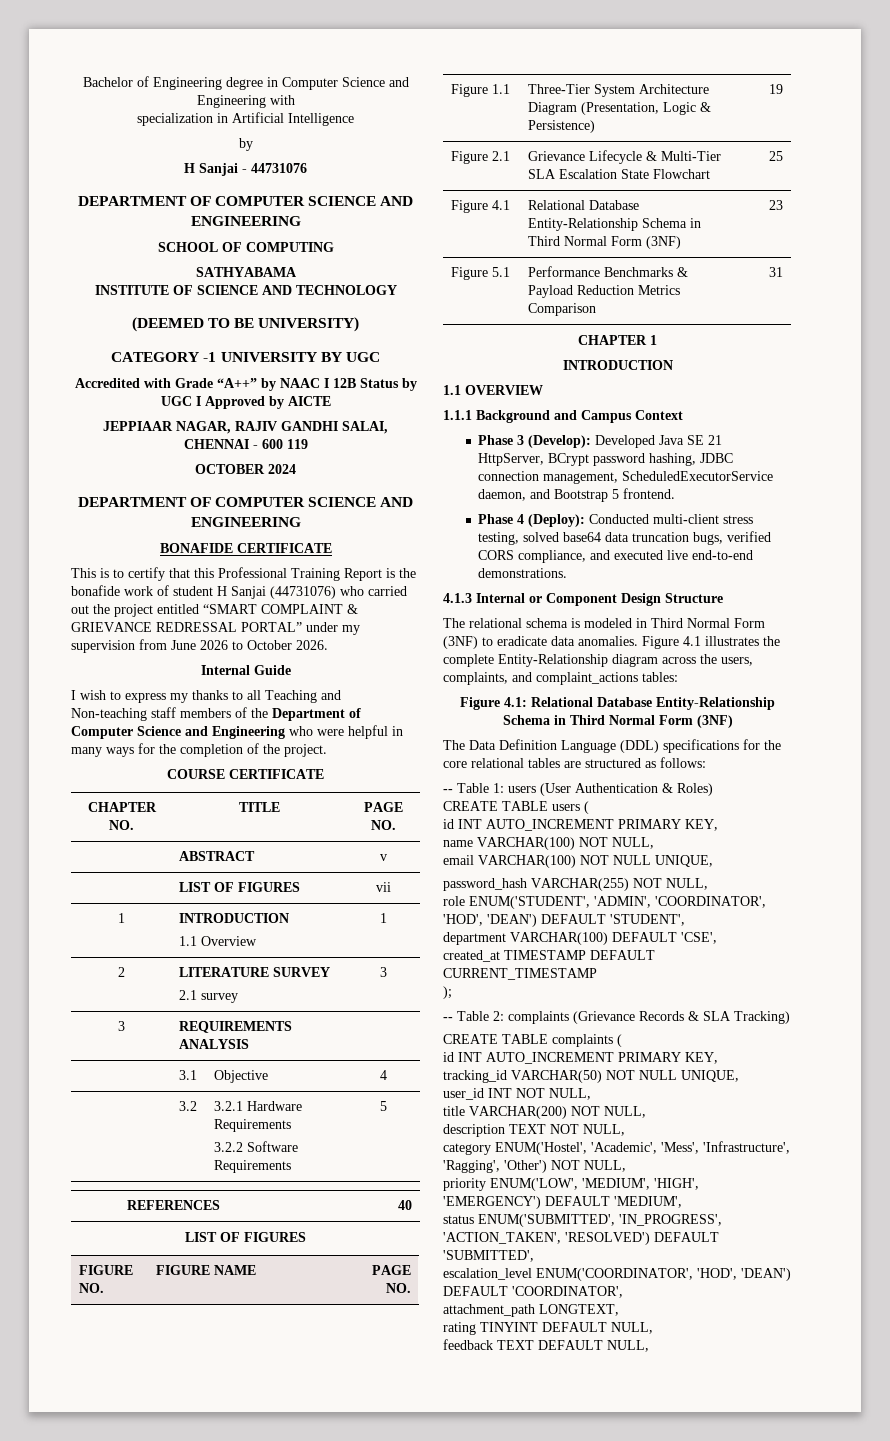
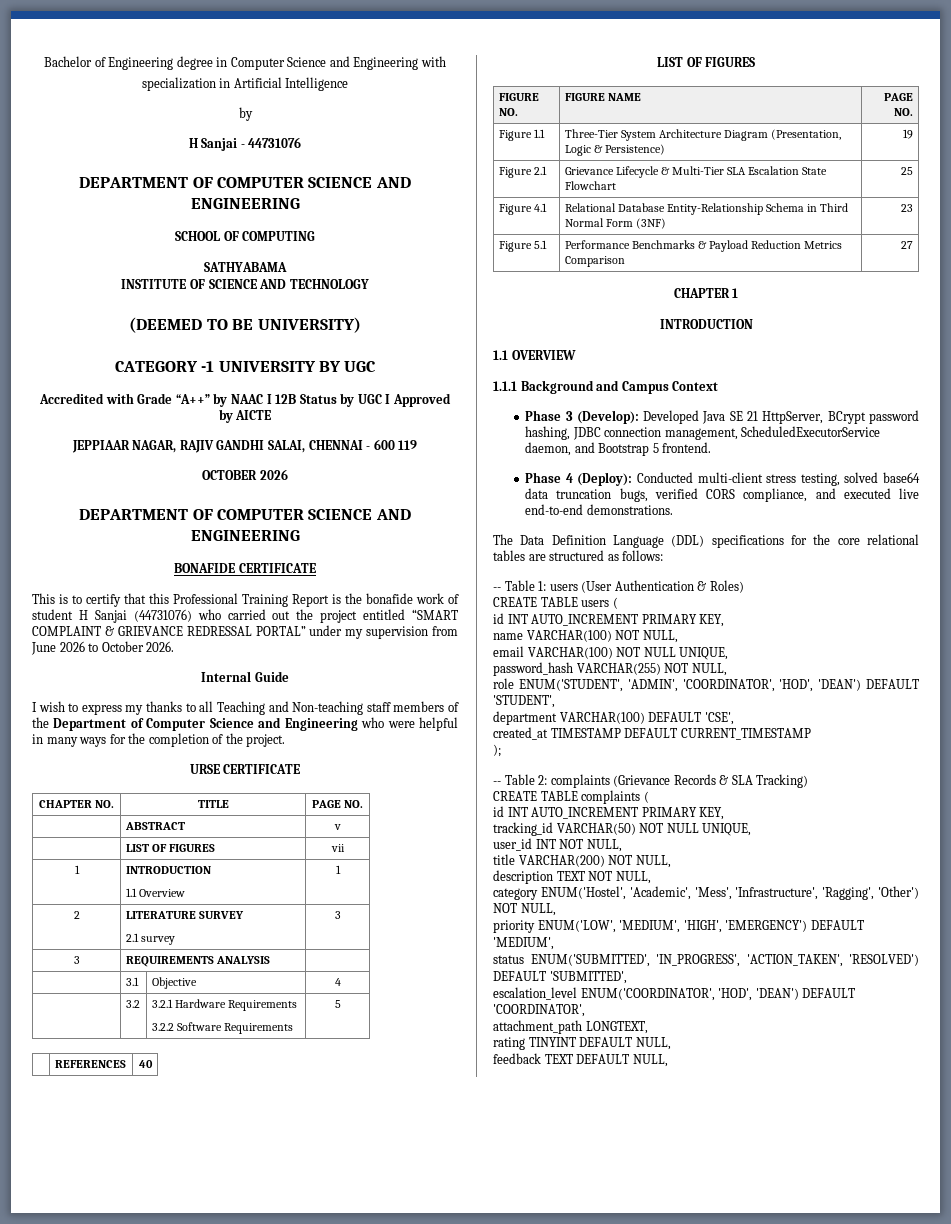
- OCTOBER 2024
+ OCTOBER 2026
- COURSE CERTIFICATE
+ URSE CERTIFICATE
- Figure 5.1 | Performance Benchmarks & Payload Reduction Metrics Comparison | 31
+ Figure 5.1 | Performance Benchmarks & Payload Reduction Metrics Comparison | 27
- 4.1.3 Internal or Component Design Structure
- The relational schema is modeled in Third Normal Form (3NF) to eradicate data anomalies. Figure 4.1 illustrates the complete Entity-Relationship diagram across the users, complaints, and complaint_actions tables:
- Figure 4.1: Relational Database Entity-Relationship Schema in Third Normal Form (3NF)

